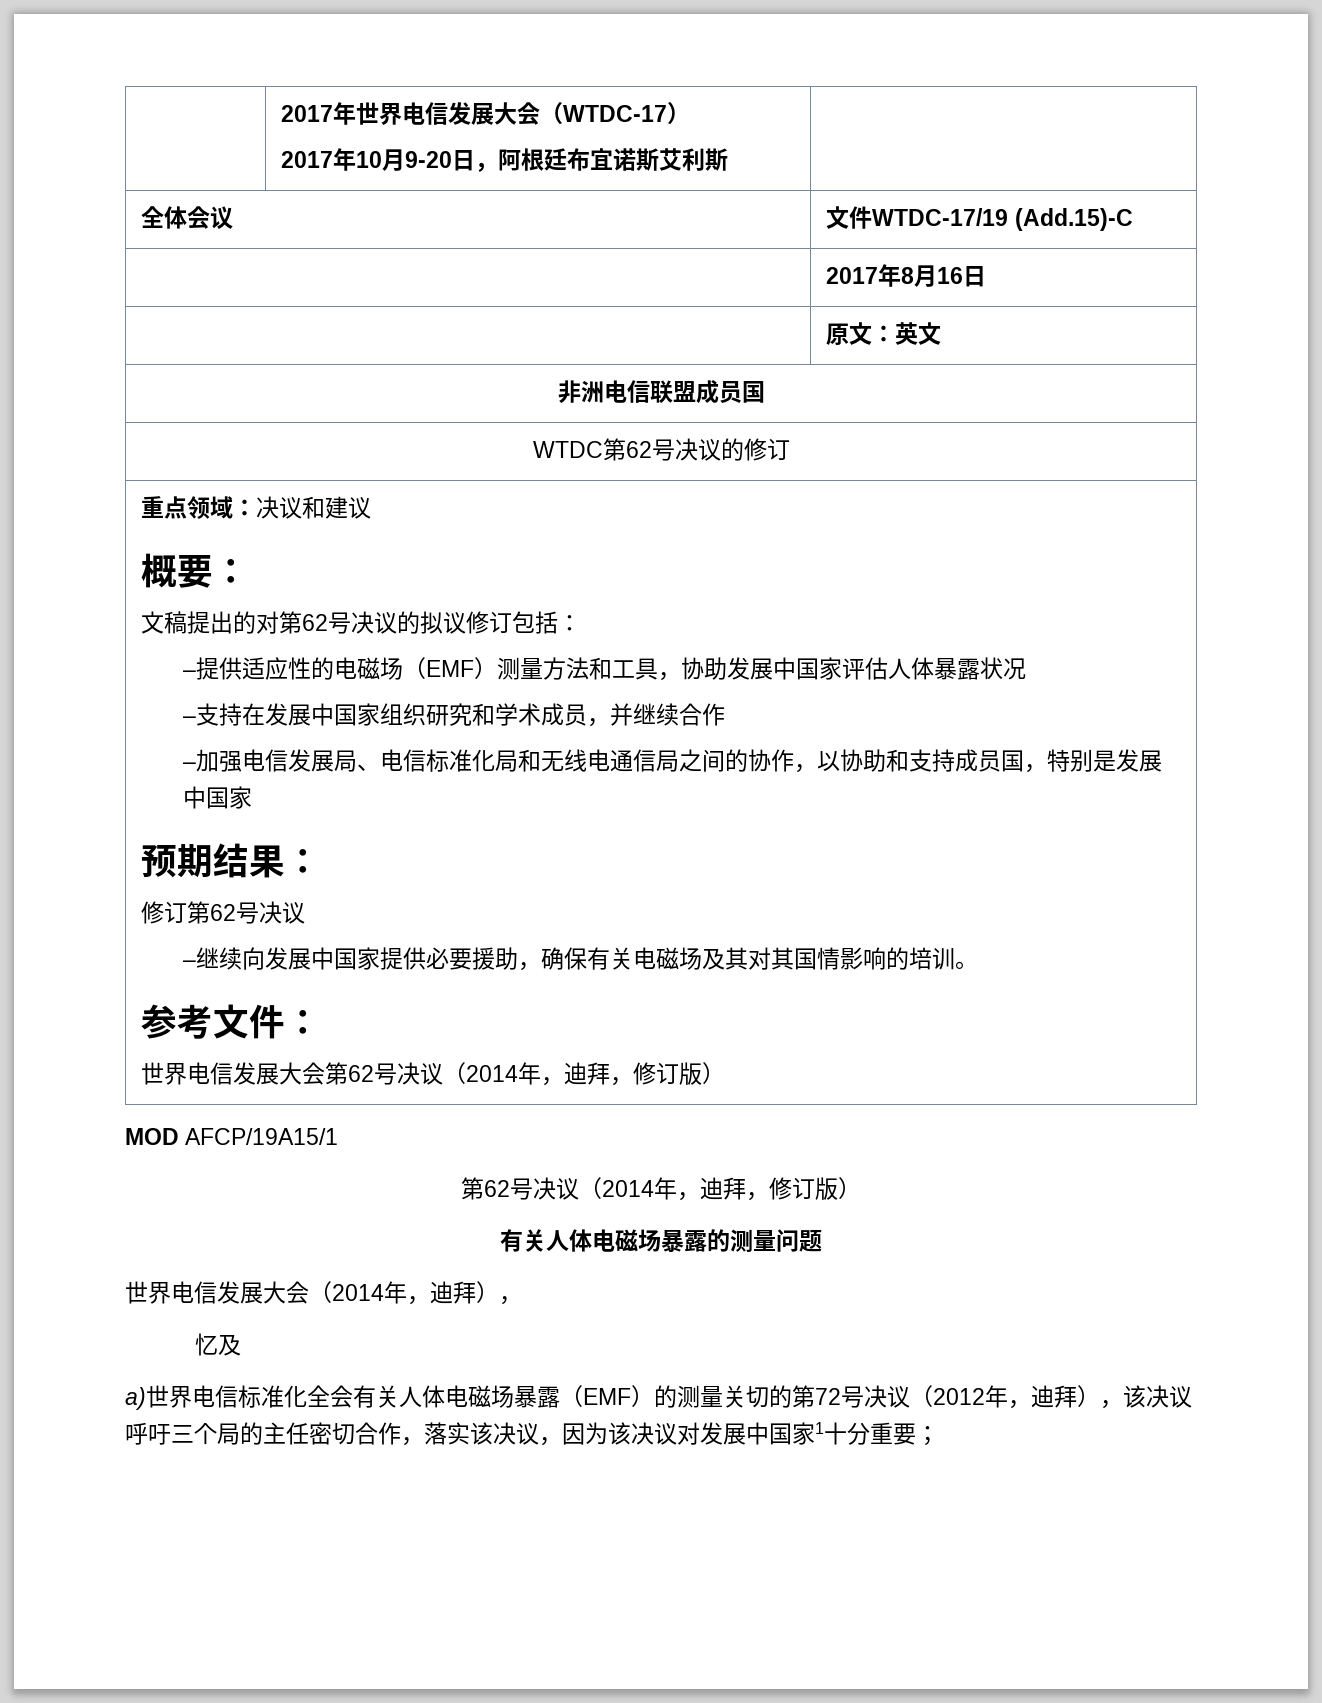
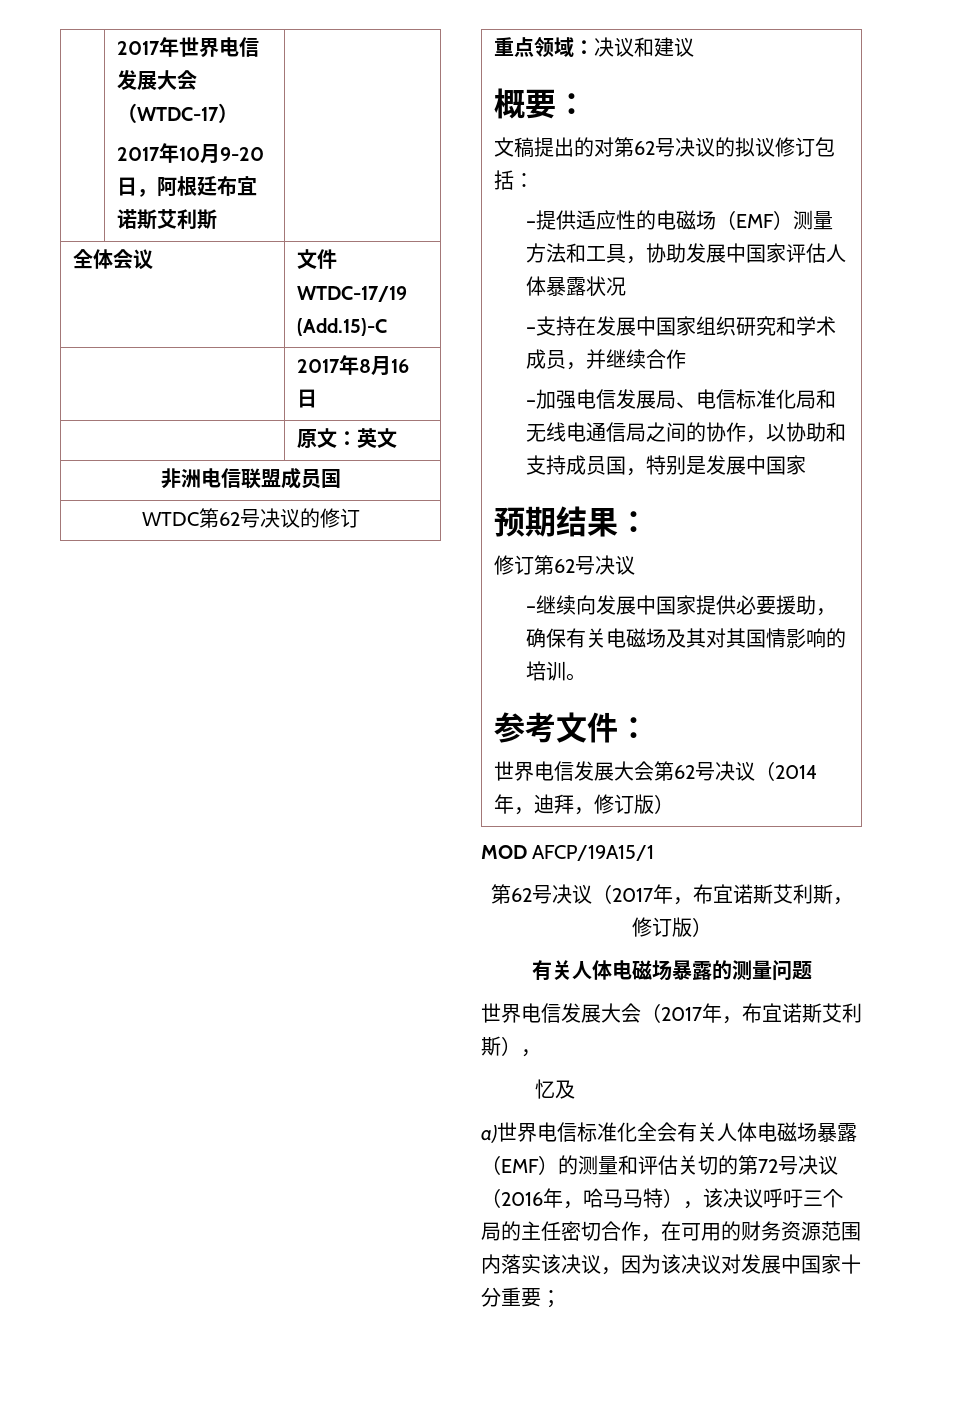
  MOD AFCP/19A15/1
- 第62号决议（2014年，迪拜，修订版）
+ 第62号决议（2017年，布宜诺斯艾利斯，修订版）
- 世界电信发展大会（2014年，迪拜），
+ 世界电信发展大会（2017年，布宜诺斯艾利斯），
- a)世界电信标准化全会有关人体电磁场暴露（EMF）的测量关切的第72号决议（2012年，迪拜），该决议呼吁三个局的主任密切合作，落实该决议，因为该决议对发展中国家1十分重要；
+ a)世界电信标准化全会有关人体电磁场暴露（EMF）的测量和评估关切的第72号决议（2016年，哈马马特），该决议呼吁三个局的主任密切合作，在可用的财务资源范围内落实该决议，因为该决议对发展中国家十分重要；

